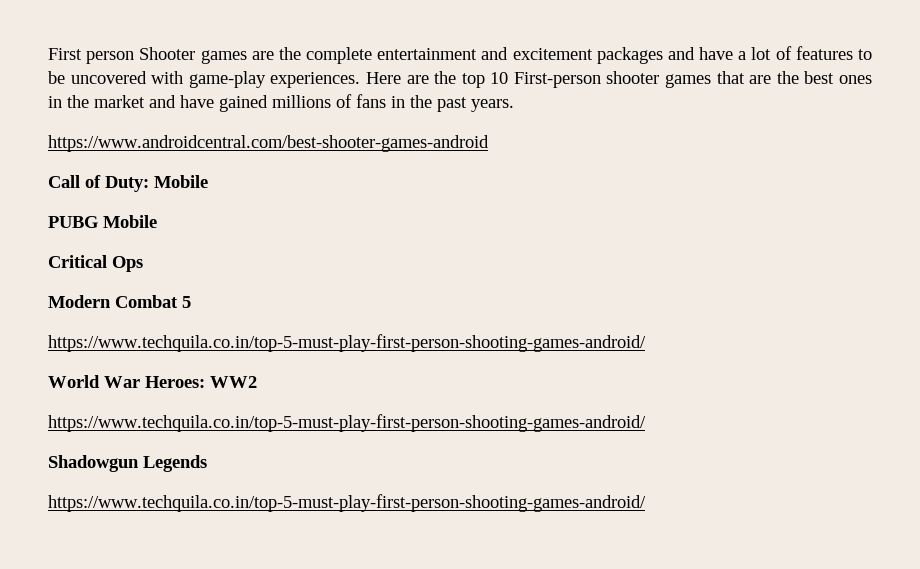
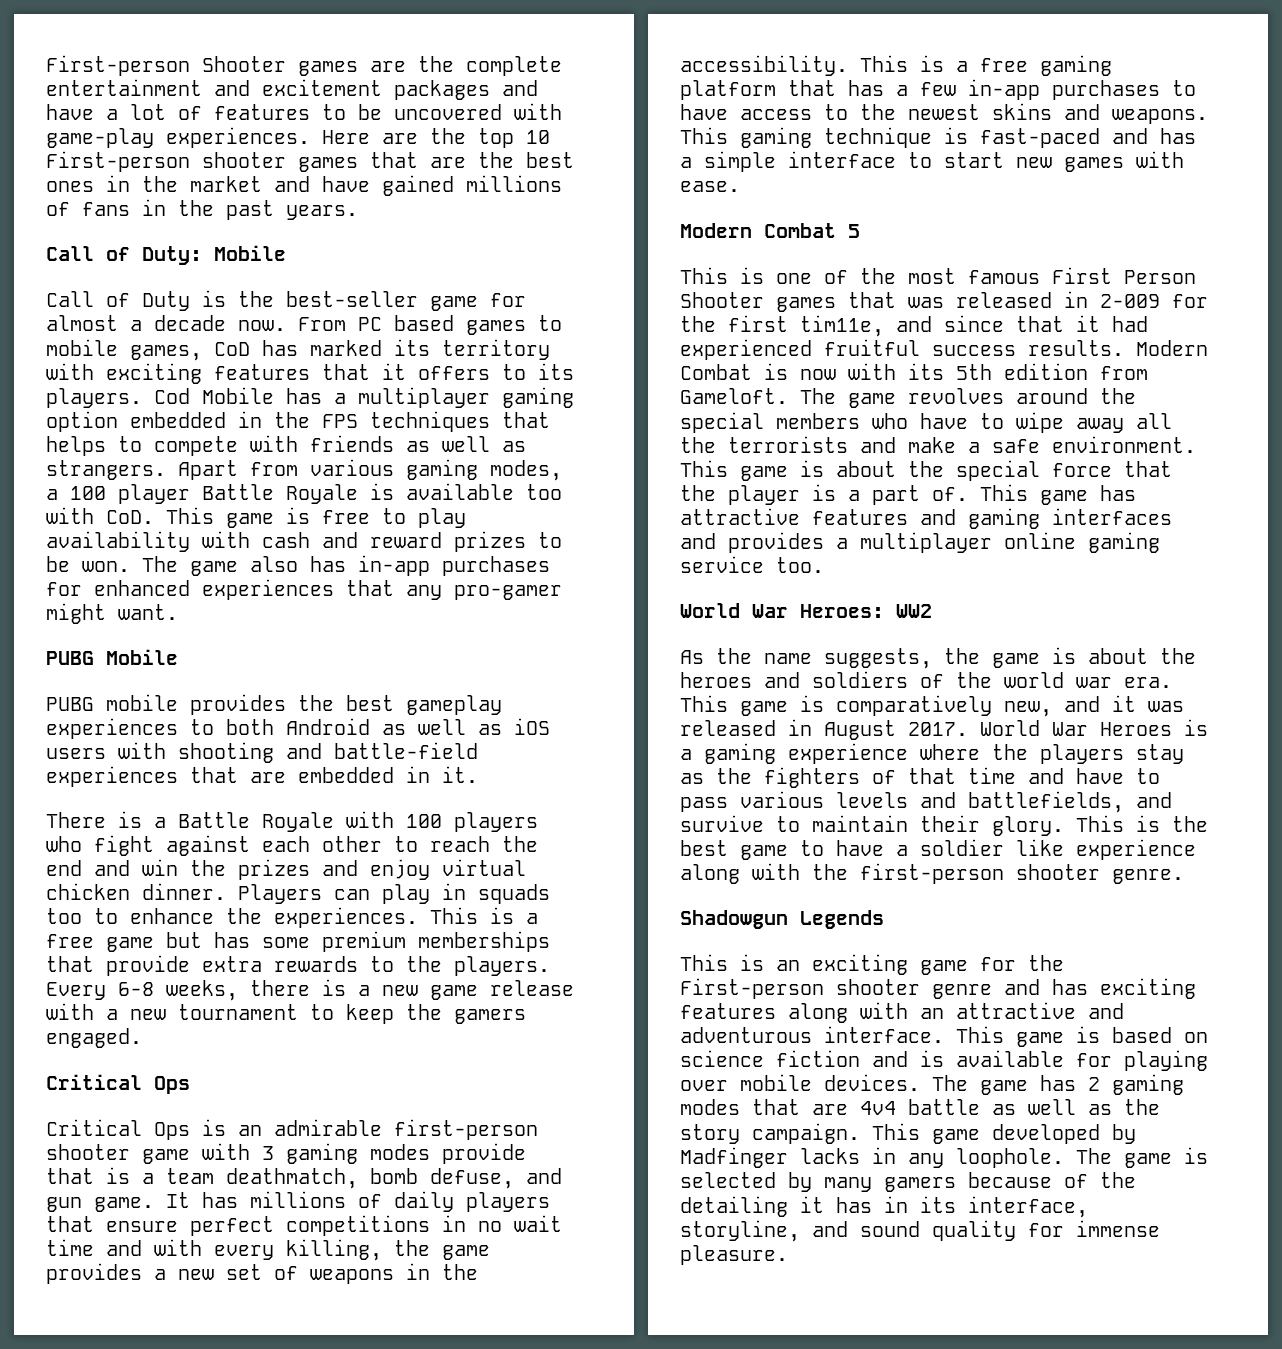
- First person Shooter games are the complete entertainment and excitement packages and have a lot of features to be uncovered with game-play experiences.
+ First-person Shooter games are the complete entertainment and excitement packages and have a lot of features to be uncovered with game-play experiences.
- https://www.androidcentral.com/best-shooter-games-android
+ Call of Duty is the best-seller game for almost a decade now. From PC based games to mobile games, CoD has marked its territory with exciting features that it offers to its players. Cod Mobile has a multiplayer gaming option embedded in the FPS techniques that helps to compete with friends as well as strangers. Apart from various gaming modes, a 100 player Battle Royale is available too with CoD. This game is free to play availability with cash and reward prizes to be won. The game also has in-app purchases for enhanced experiences that any pro-gamer might want.
  PUBG Mobile
+ PUBG mobile provides the best gameplay experiences to both Android as well as iOS users with shooting and battle-field experiences that are embedded in it.
+ There is a Battle Royale with 100 players who fight against each other to reach the end and win the prizes and enjoy virtual chicken dinner. Players can play in squads too to enhance the experiences. This is a free game but has some premium memberships that provide extra rewards to the players. Every 6-8 weeks, there is a new game release with a new tournament to keep the gamers engaged.
  Critical Ops
+ Critical Ops is an admirable first-person shooter game with 3 gaming modes provide that is a team deathmatch, bomb defuse, and gun game. It has millions of daily players that ensure perfect competitions in no wait time and with every killing, the game provides a new set of weapons in the accessibility. This is a free gaming platform that has a few in-app purchases to have access to the newest skins and weapons. This gaming technique is fast-paced and has a simple interface to start new games with ease.
  Modern Combat 5
- https://www.techquila.co.in/top-5-must-play-first-person-shooting-games-android/
+ This is one of the most famous First Person Shooter games that was released in 2-009 for the first tim11e, and since that it had experienced fruitful success results. Modern Combat is now with its 5th edition from Gameloft. The game revolves around the special members who have to wipe away all the terrorists and make a safe environment. This game is about the special force that the player is a part of. This game has attractive features and gaming interfaces and provides a multiplayer online gaming service too.
  World War Heroes: WW2
- https://www.techquila.co.in/top-5-must-play-first-person-shooting-games-android/
+ As the name suggests, the game is about the heroes and soldiers of the world war era. This game is comparatively new, and it was released in August 2017. World War Heroes is a gaming experience where the players stay as the fighters of that time and have to pass various levels and battlefields, and survive to maintain their glory. This is the best game to have a soldier like experience along with the first-person shooter genre.
  Shadowgun Legends
- https://www.techquila.co.in/top-5-must-play-first-person-shooting-games-android/
+ This is an exciting game for the First-person shooter genre and has exciting features along with an attractive and adventurous interface. This game is based on science fiction and is available for playing over mobile devices. The game has 2 gaming modes that are 4v4 battle as well as the story campaign. This game developed by Madfinger lacks in any loophole. The game is selected by many gamers because of the detailing it has in its interface, storyline, and sound quality for immense pleasure.

